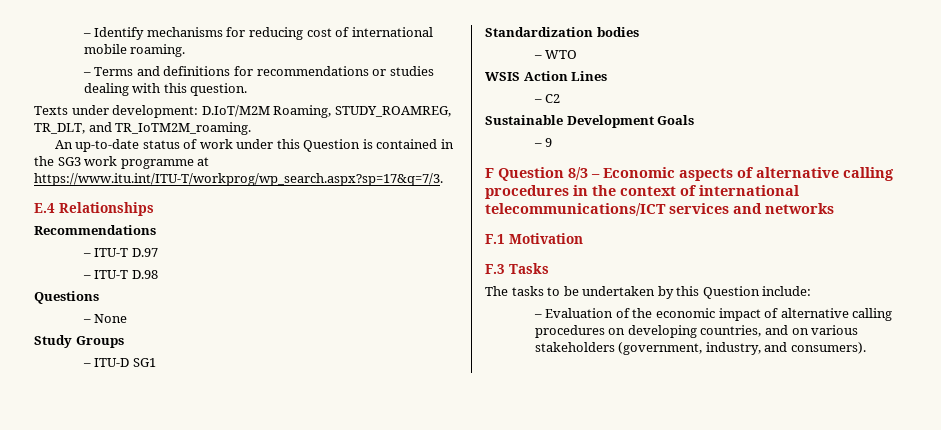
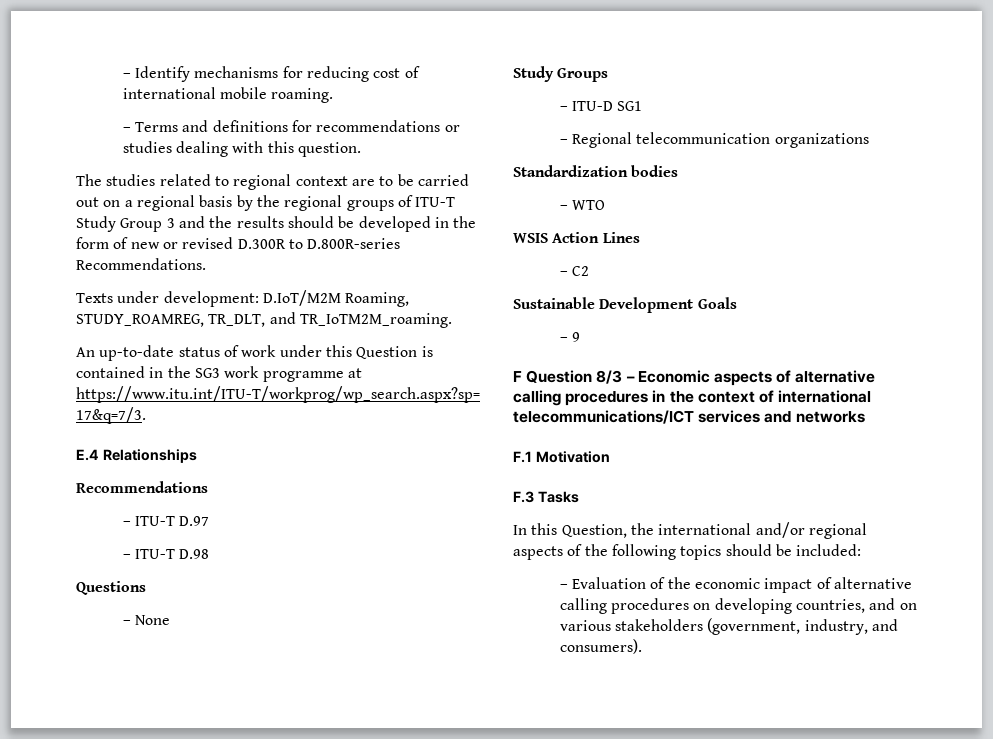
+ The studies related to regional context are to be carried out on a regional basis by the regional groups of ITU-T Study Group 3 and the results should be developed in the form of new or revised D.300R to D.800R-series Recommendations.
+ – Regional telecommunication organizations
- The tasks to be undertaken by this Question include:
+ In this Question, the international and/or regional aspects of the following topics should be included:

